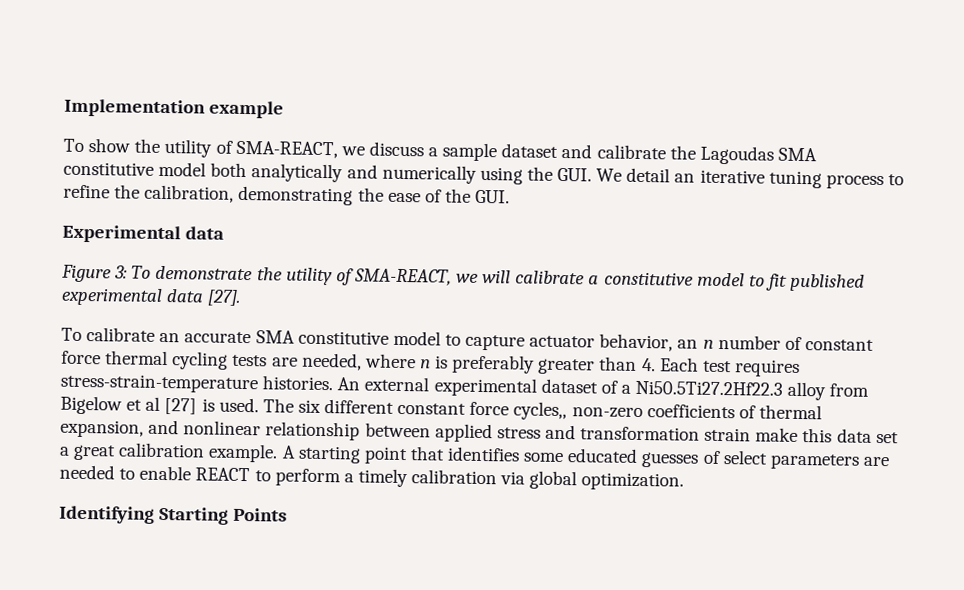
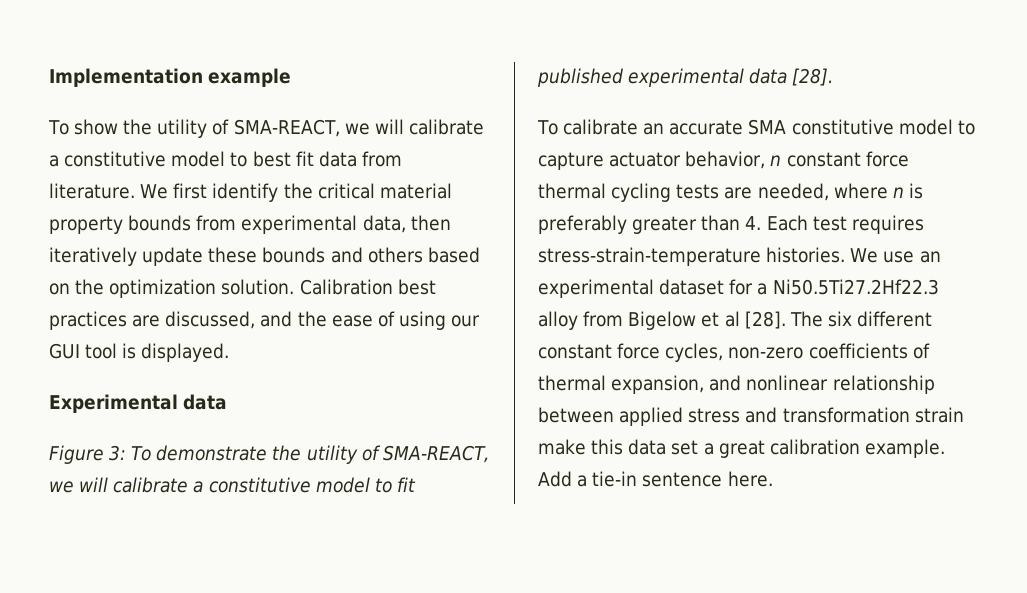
- To show the utility of SMA-REACT, we discuss a sample dataset and calibrate the Lagoudas SMA constitutive model both analytically and numerically using the GUI. We detail an iterative tuning process to refine the calibration, demonstrating the ease of the GUI.
+ To show the utility of SMA-REACT, we will calibrate a constitutive model to best fit data from literature. We first identify the critical material property bounds from experimental data, then iteratively update these bounds and others based on the optimization solution. Calibration best practices are discussed, and the ease of using our GUI tool is displayed.
- Figure 3: To demonstrate the utility of SMA-REACT, we will calibrate a constitutive model to fit published experimental data [27].
+ Figure 3: To demonstrate the utility of SMA-REACT, we will calibrate a constitutive model to fit published experimental data [28].
- To calibrate an accurate SMA constitutive model to capture actuator behavior, an n number of constant force thermal cycling tests are needed, where n is preferably greater than 4. Each test requires stress-strain-temperature histories.
+ To calibrate an accurate SMA constitutive model to capture actuator behavior, n constant force thermal cycling tests are needed, where n is preferably greater than 4. Each test requires stress-strain-temperature histories.
- An external experimental dataset of a Ni50.5Ti27.2Hf22.3 alloy from Bigelow et al [27] is used.
+ We use an experimental dataset for a Ni50.5Ti27.2Hf22.3 alloy from Bigelow et al [28].
- The six different constant force cycles,, non-zero coefficients of thermal expansion, and nonlinear relationship between applied stress and transformation strain make this data set a great calibration example.
+ The six different constant force cycles, non-zero coefficients of thermal expansion, and nonlinear relationship between applied stress and transformation strain make this data set a great calibration example.
- A starting point that identifies some educated guesses of select parameters are needed to enable REACT to perform a timely calibration via global optimization.
- Identifying Starting Points
+ Add a tie-in sentence here.

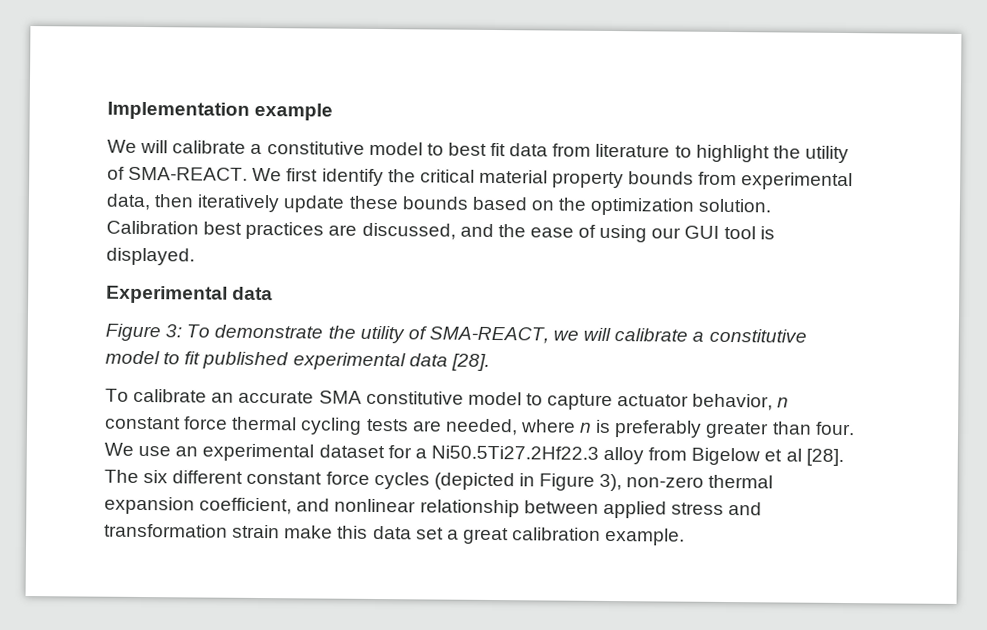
- To show the utility of SMA-REACT, we will calibrate a constitutive model to best fit data from literature.
+ We will calibrate a constitutive model to best fit data from literature to highlight the utility of SMA-REACT.
- We first identify the critical material property bounds from experimental data, then iteratively update these bounds and others based on the optimization solution.
+ We first identify the critical material property bounds from experimental data, then iteratively update these bounds based on the optimization solution.
- To calibrate an accurate SMA constitutive model to capture actuator behavior, n constant force thermal cycling tests are needed, where n is preferably greater than 4. Each test requires stress-strain-temperature histories.
+ To calibrate an accurate SMA constitutive model to capture actuator behavior, n constant force thermal cycling tests are needed, where n is preferably greater than four.
- The six different constant force cycles, non-zero coefficients of thermal expansion, and nonlinear relationship between applied stress and transformation strain make this data set a great calibration example. Add a tie-in sentence here.
+ The six different constant force cycles (depicted in Figure 3), non-zero thermal expansion coefficient, and nonlinear relationship between applied stress and transformation strain make this data set a great calibration example.

